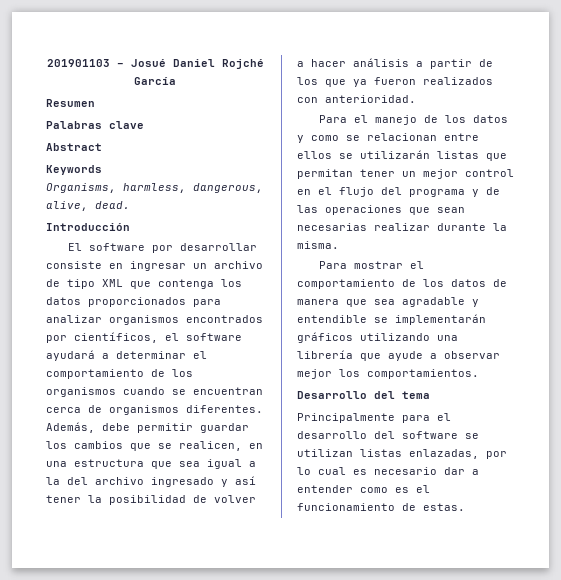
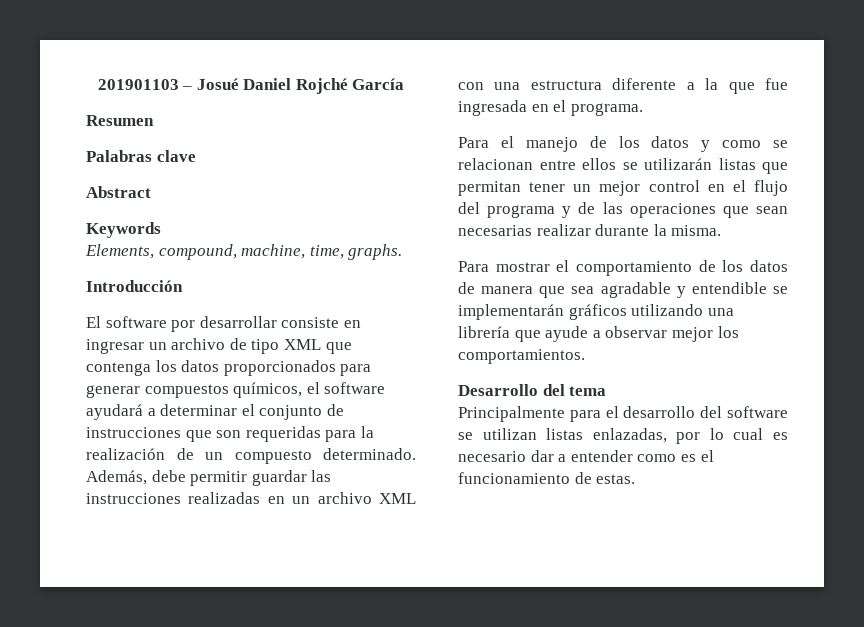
- Organisms, harmless, dangerous, alive, dead.
+ Elements, compound, machine, time, graphs.
- El software por desarrollar consiste en ingresar un archivo de tipo XML que contenga los datos proporcionados para analizar organismos encontrados por científicos, el software ayudará a determinar el comportamiento de los organismos cuando se encuentran cerca de organismos diferentes. Además, debe permitir guardar los cambios que se realicen, en una estructura que sea igual a la del archivo ingresado y así tener la posibilidad de volver a hacer análisis a partir de los que ya fueron realizados con anterioridad.
+ El software por desarrollar consiste en ingresar un archivo de tipo XML que contenga los datos proporcionados para generar compuestos químicos, el software ayudará a determinar el conjunto de instrucciones que son requeridas para la realización de un compuesto determinado. Además, debe permitir guardar las instrucciones realizadas en un archivo XML con una estructura diferente a la que fue ingresada en el programa.

